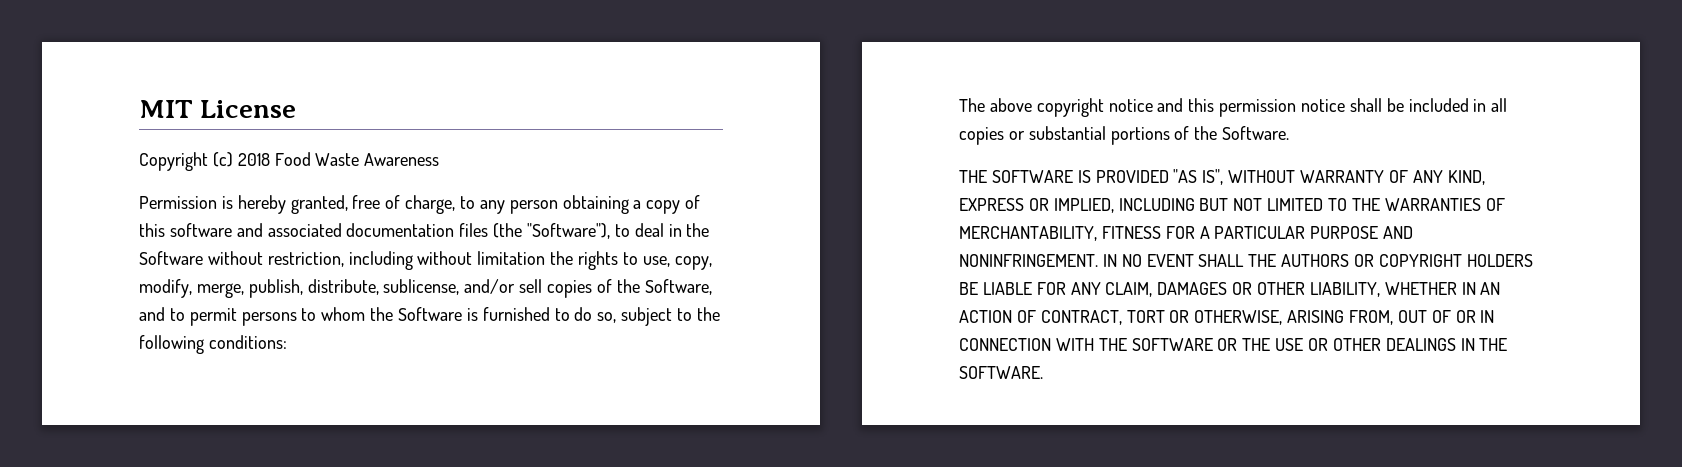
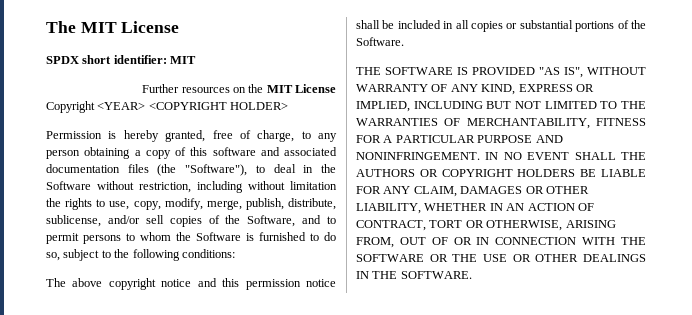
- MIT License
- Copyright (c) 2018 Food Waste Awareness
+ The MIT License
+ SPDX short identifier: MIT
+ Further resources on the MIT License
+ Copyright <YEAR> <COPYRIGHT HOLDER>

